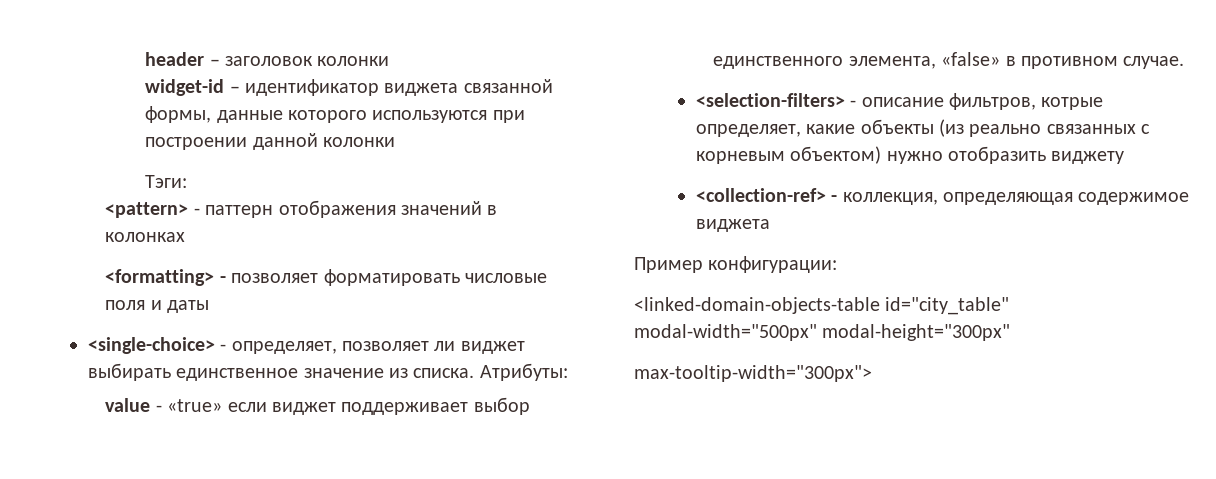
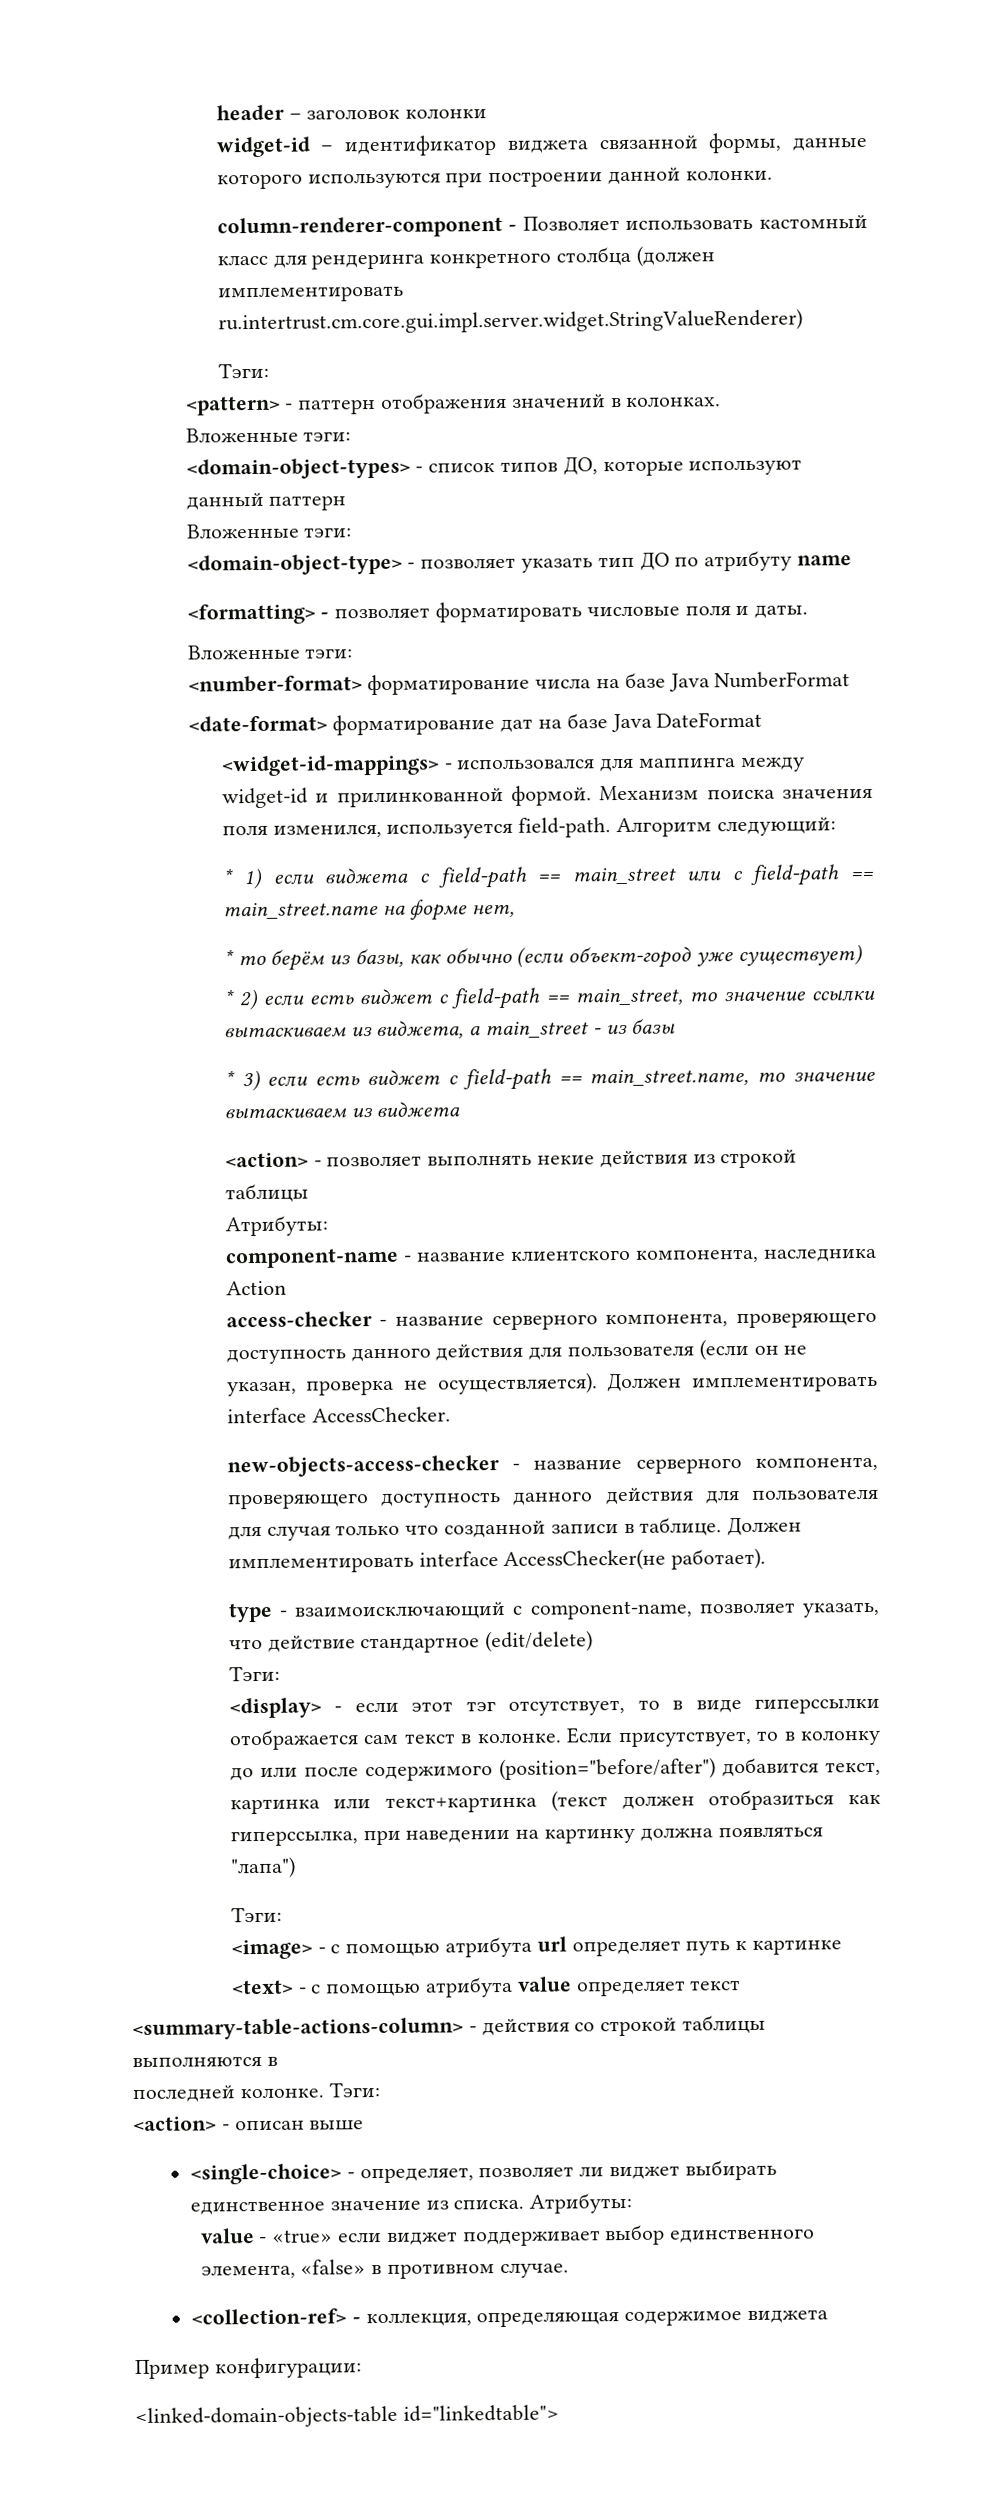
- widget-id – идентификатор виджета связанной формы, данные которого используются при построении данной колонки
+ widget-id – идентификатор виджета связанной формы, данные которого используются при построении данной колонки.
+ сolumn-renderer-component - Позволяет использовать кастомный класс для рендеринга конкретного столбца (должен имплементировать ru.intertrust.cm.core.gui.impl.server.widget.StringValueRenderer)
- <pattern> - паттерн отображения значений в колонках
+ <pattern> - паттерн отображения значений в колонках.
+ Вложенные тэги:
+ <domain-object-types> - список типов ДО, которые используют данный паттерн
+ Вложенные тэги:
+ <domain-object-type> - позволяет указать тип ДО по атрибуту name
- <formatting> - позволяет форматировать числовые поля и даты
+ <formatting> - позволяет форматировать числовые поля и даты.
+ Вложенные тэги:
+ <number-format> форматирование числа на базе Java NumberFormat
+ <date-format> форматирование дат на базе Java DateFormat
+ <widget-id-mappings> - использовался для маппинга между widget-id и прилинкованной формой. Механизм поиска значения поля изменился, используется field-path. Алгоритм следующий:
+ * 1) если виджета с field-path == main_street или с field-path == main_street.name на форме нет,
+ * то берём из базы, как обычно (если объект-город уже существует)
+ * 2) если есть виджет с field-path == main_street, то значение ссылки вытаскиваем из виджета, а main_street - из базы
+ * 3) если есть виджет с field-path == main_street.name, то значение вытаскиваем из виджета
+ <action> - позволяет выполнять некие действия из строкой таблицы
+ Атрибуты:
+ component-name - название клиентского компонента, наследника Action
+ access-checker - название серверного компонента, проверяющего доступность данного действия для пользователя (если он не указан, проверка не осуществляется). Должен имплементировать interface AccessChecker.
+ new-objects-access-checker - название серверного компонента, проверяющего доступность данного действия для пользователя для случая только что созданной записи в таблице. Должен имплементировать interface AccessChecker(не работает).
+ type - взаимоисключающий с component-name, позволяет указать, что действие стандартное (edit/delete)
+ Тэги:
+ <display> - если этот тэг отсутствует, то в виде гиперссылки отображается сам текст в колонке. Если присутствует, то в колонку до или после содержимого (position="before/after") добавится текст, картинка или текст+картинка (текст должен отобразиться как гиперссылка, при наведении на картинку должна появляться "лапа")
+ Тэги:
+ <image> - с помощью атрибута url определяет путь к картинке
+ <text> - с помощью атрибута value определяет текст
+ <summary-table-actions-column> - действия со строкой таблицы выполняются в
+ последней колонке. Тэги:
+ <action> - описан выше
- <selection-filters> - описание фильтров, котрые определяет, какие объекты (из реально связанных с корневым объектом) нужно отобразить виджету
- <linked-domain-objects-table id="city_table" modal-width="500px" modal-height="300px"
- max-tooltip-width="300px">
+ <linked-domain-objects-table id="linkedtable">

